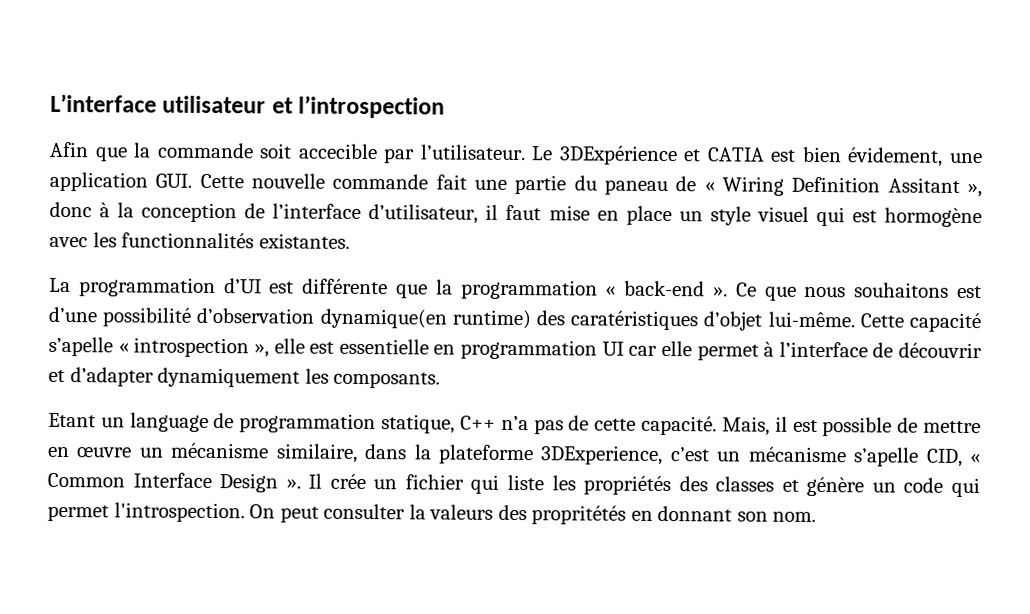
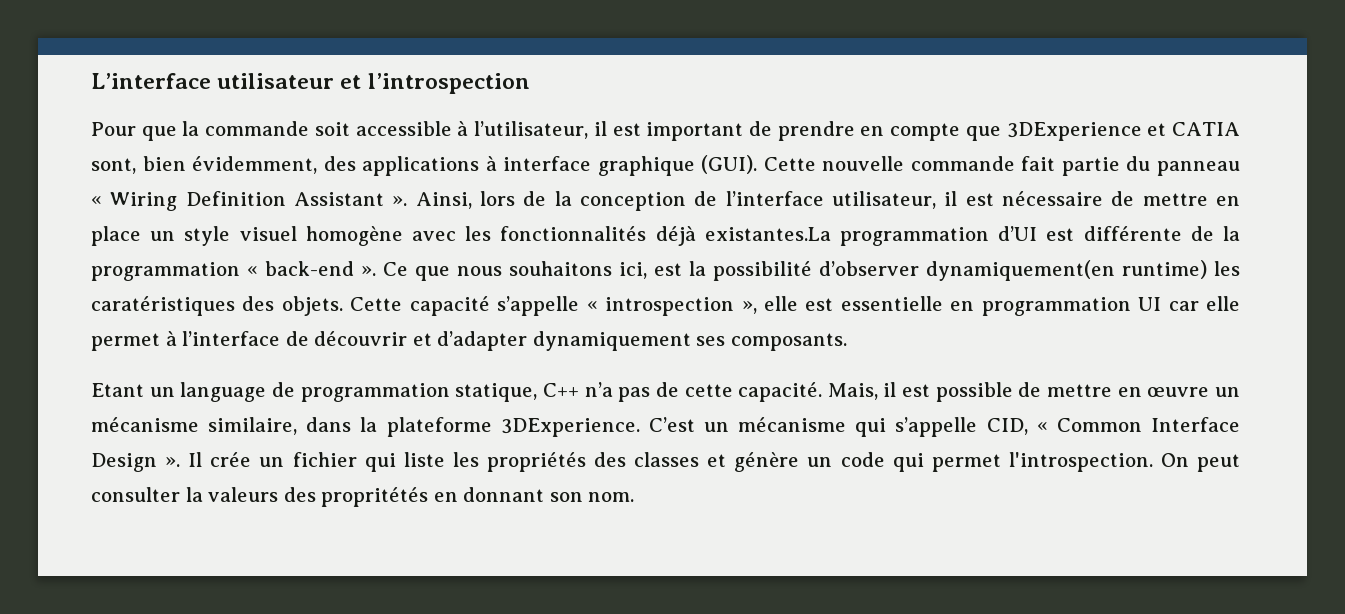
- Afin que la commande soit accecible par l’utilisateur. Le 3DExpérience et CATIA est bien évidement, une application GUI. Cette nouvelle commande fait une partie du paneau de « Wiring Definition Assitant », donc à la conception de l’interface d’utilisateur, il faut mise en place un style visuel qui est hormogène avec les functionnalités existantes.
- La programmation d’UI est différente que la programmation « back-end ».
+ Pour que la commande soit accessible à l’utilisateur, il est important de prendre en compte que 3DExperience et CATIA sont, bien évidemment, des applications à interface graphique (GUI). Cette nouvelle commande fait partie du panneau « Wiring Definition Assistant ». Ainsi, lors de la conception de l’interface utilisateur, il est nécessaire de mettre en place un style visuel homogène avec les fonctionnalités déjà existantes.La programmation d’UI est différente de la programmation « back-end ».
- Ce que nous souhaitons est d’une possibilité d’observation dynamique(en runtime) des caratéristiques d’objet lui-même.
+ Ce que nous souhaitons ici, est la possibilité d’observer dynamiquement(en runtime) les caratéristiques des objets.
- Cette capacité s’apelle « introspection », elle est essentielle en programmation UI car elle permet à l’interface de découvrir et d’adapter dynamiquement les composants.
+ Cette capacité s’appelle « introspection », elle est essentielle en programmation UI car elle permet à l’interface de découvrir et d’adapter dynamiquement ses composants.
- Mais, il est possible de mettre en œuvre un mécanisme similaire, dans la plateforme 3DExperience, c’est un mécanisme s’apelle CID, « Common Interface Design ».
+ Mais, il est possible de mettre en œuvre un mécanisme similaire, dans la plateforme 3DExperience. C’est un mécanisme qui s’appelle CID, « Common Interface Design ».

